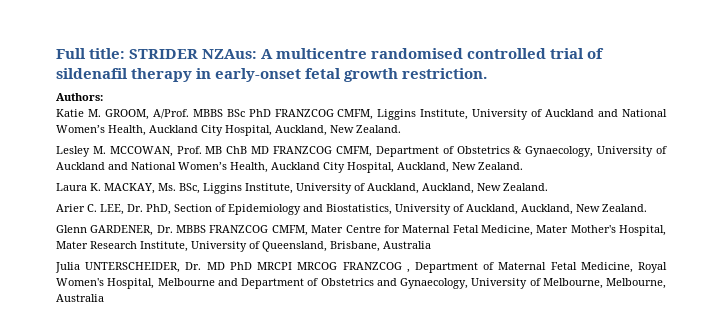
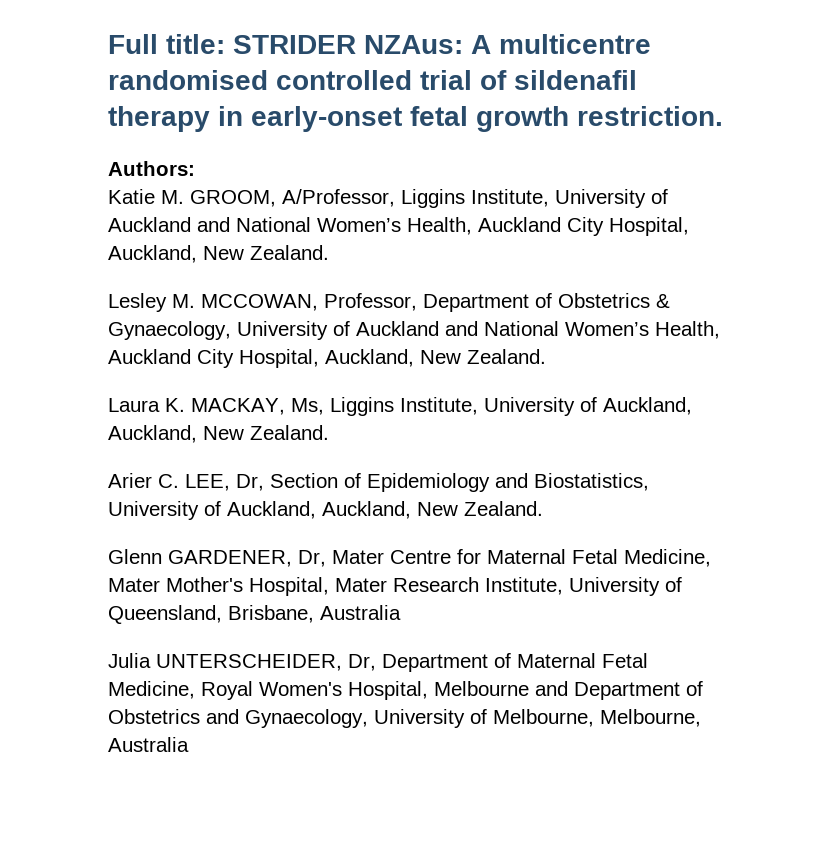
- Katie M. GROOM, A/Prof. MBBS BSc PhD FRANZCOG CMFM, Liggins Institute, University of Auckland and National Women’s Health, Auckland City Hospital, Auckland, New Zealand.
+ Katie M. GROOM, A/Professor, Liggins Institute, University of Auckland and National Women’s Health, Auckland City Hospital, Auckland, New Zealand.
- Lesley M. MCCOWAN, Prof. MB ChB MD FRANZCOG CMFM, Department of Obstetrics & Gynaecology, University of Auckland and National Women’s Health, Auckland City Hospital, Auckland, New Zealand.
+ Lesley M. MCCOWAN, Professor, Department of Obstetrics & Gynaecology, University of Auckland and National Women’s Health, Auckland City Hospital, Auckland, New Zealand.
- Laura K. MACKAY, Ms. BSc, Liggins Institute, University of Auckland, Auckland, New Zealand.
+ Laura K. MACKAY, Ms, Liggins Institute, University of Auckland, Auckland, New Zealand.
- Arier C. LEE, Dr. PhD, Section of Epidemiology and Biostatistics, University of Auckland, Auckland, New Zealand.
+ Arier C. LEE, Dr, Section of Epidemiology and Biostatistics, University of Auckland, Auckland, New Zealand.
- Glenn GARDENER, Dr. MBBS FRANZCOG CMFM, Mater Centre for Maternal Fetal Medicine, Mater Mother's Hospital, Mater Research Institute, University of Queensland, Brisbane, Australia
+ Glenn GARDENER, Dr, Mater Centre for Maternal Fetal Medicine, Mater Mother's Hospital, Mater Research Institute, University of Queensland, Brisbane, Australia
- Julia UNTERSCHEIDER, Dr. MD PhD MRCPI MRCOG FRANZCOG , Department of Maternal Fetal Medicine, Royal Women's Hospital, Melbourne and Department of Obstetrics and Gynaecology, University of Melbourne, Melbourne, Australia
+ Julia UNTERSCHEIDER, Dr, Department of Maternal Fetal Medicine, Royal Women's Hospital, Melbourne and Department of Obstetrics and Gynaecology, University of Melbourne, Melbourne, Australia

